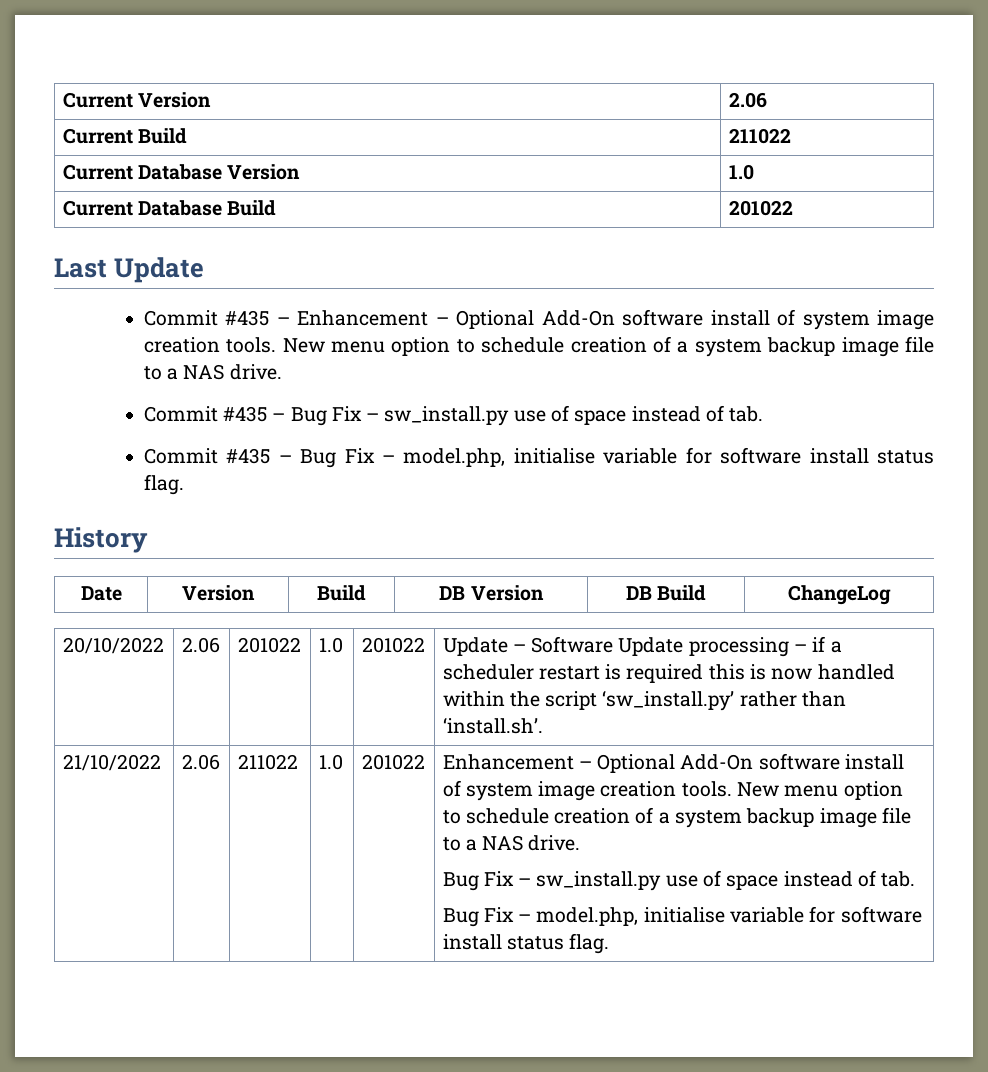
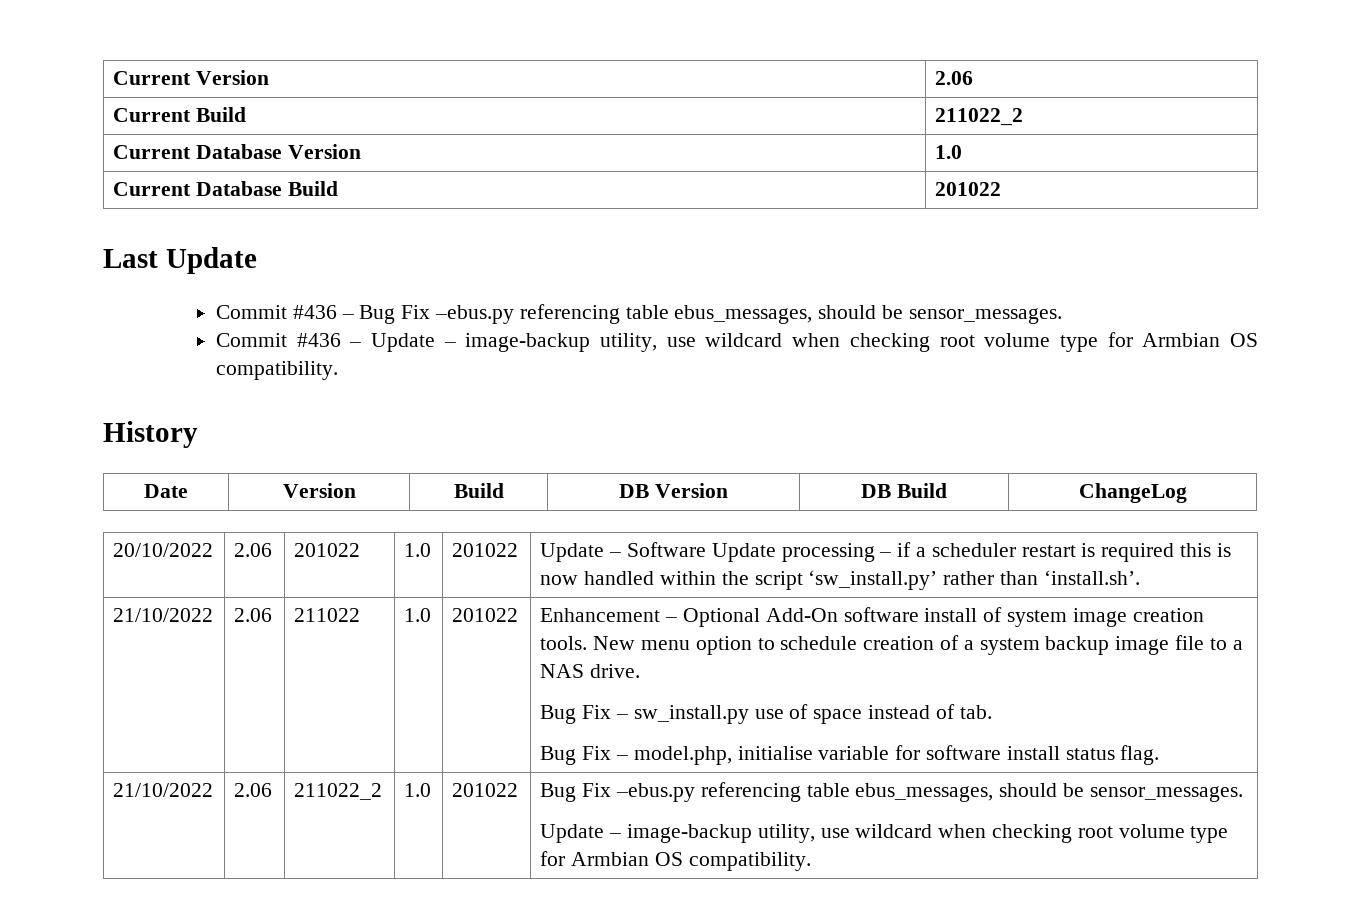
- Current Build | 211022
+ Current Build | 211022_2
- Commit #435 – Enhancement – Optional Add-On software install of system image creation tools. New menu option to schedule creation of a system backup image file to a NAS drive.
- Commit #435 – Bug Fix – sw_install.py use of space instead of tab.
- Commit #435 – Bug Fix – model.php, initialise variable for software install status flag.
+ Commit #436 – Bug Fix –ebus.py referencing table ebus_messages, should be sensor_messages.
+ Commit #436 – Update – image-backup utility, use wildcard when checking root volume type for Armbian OS compatibility.
+ 21/10/2022 | 2.06 | 211022_2 | 1.0 | 201022 | Bug Fix –ebus.py referencing table ebus_messages, should be sensor_messages.
+ Update – image-backup utility, use wildcard when checking root volume type for Armbian OS compatibility.

